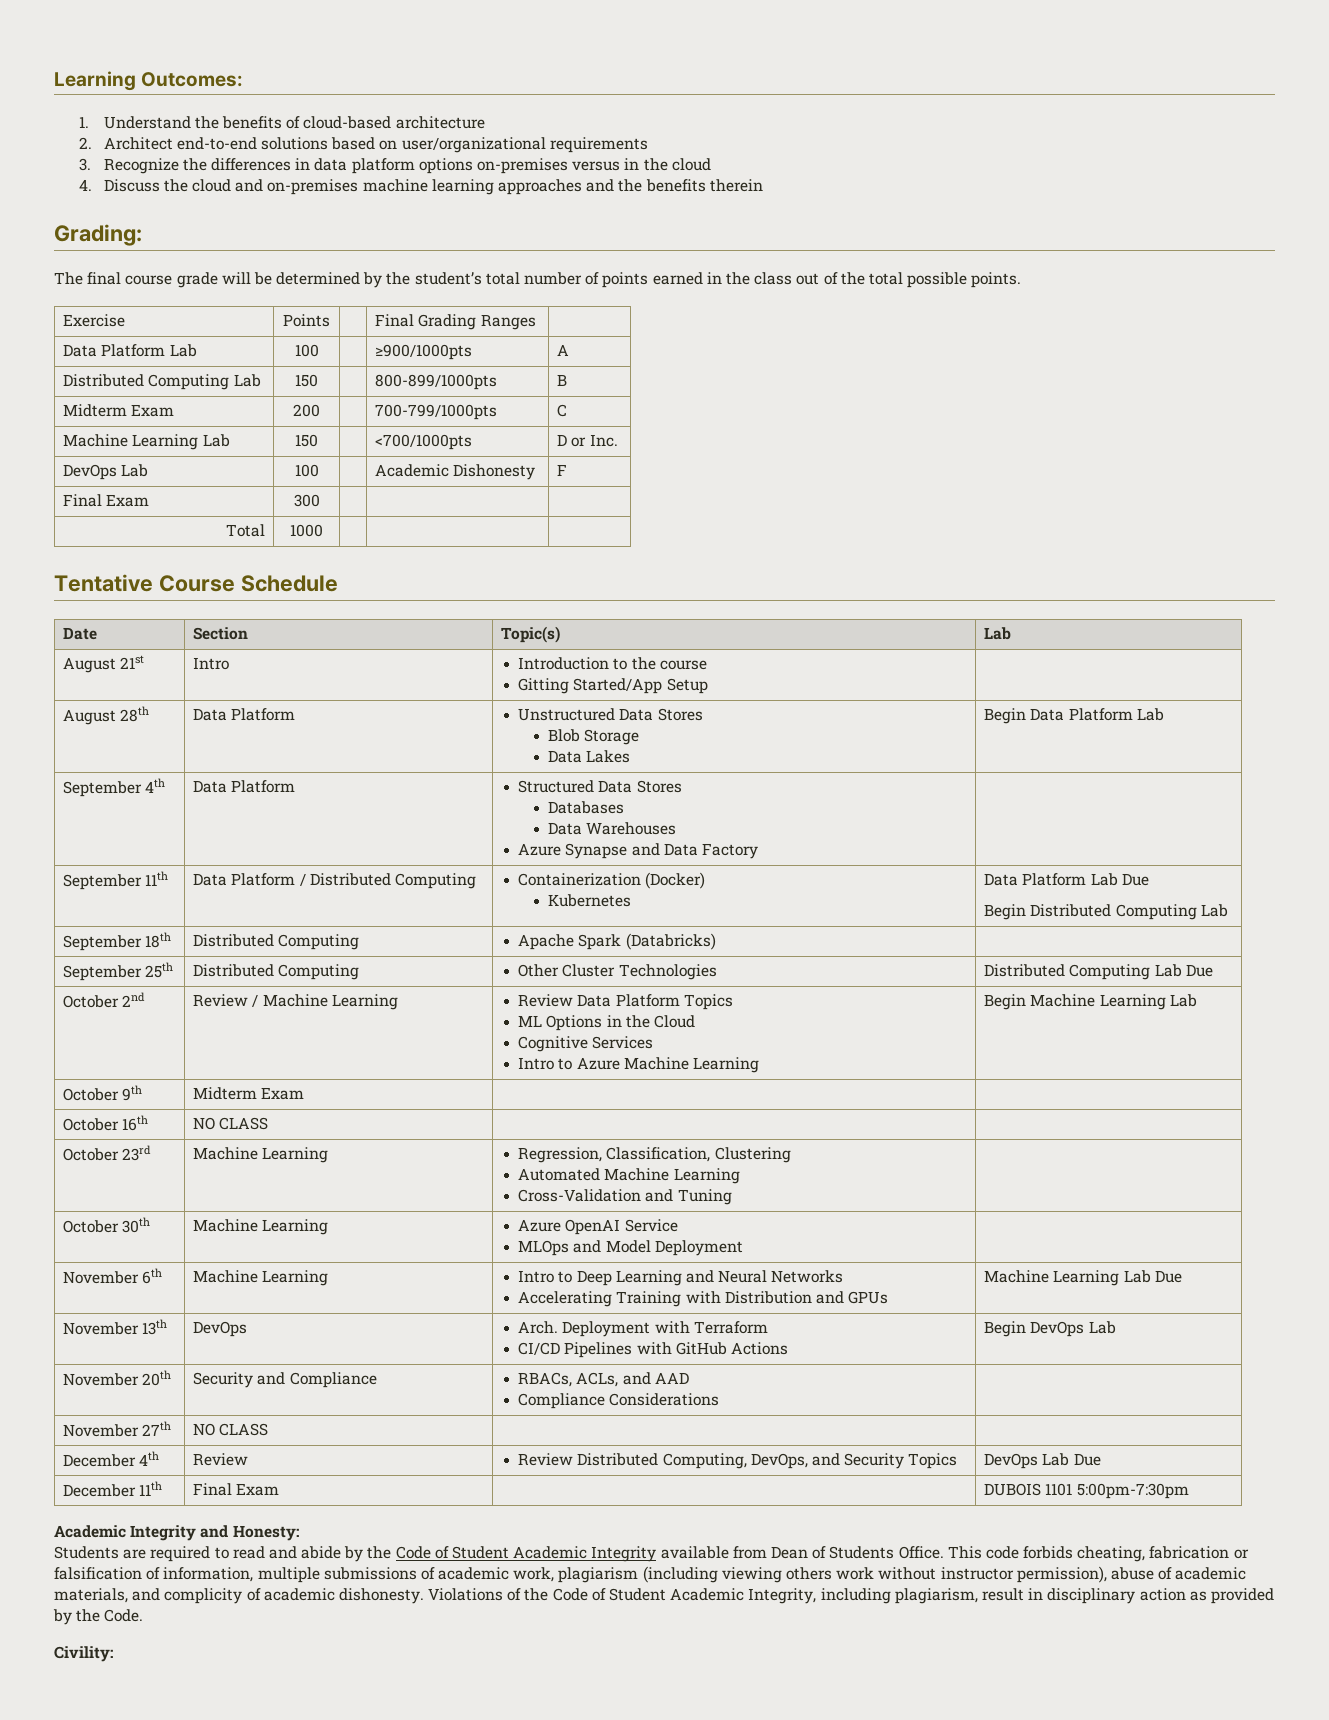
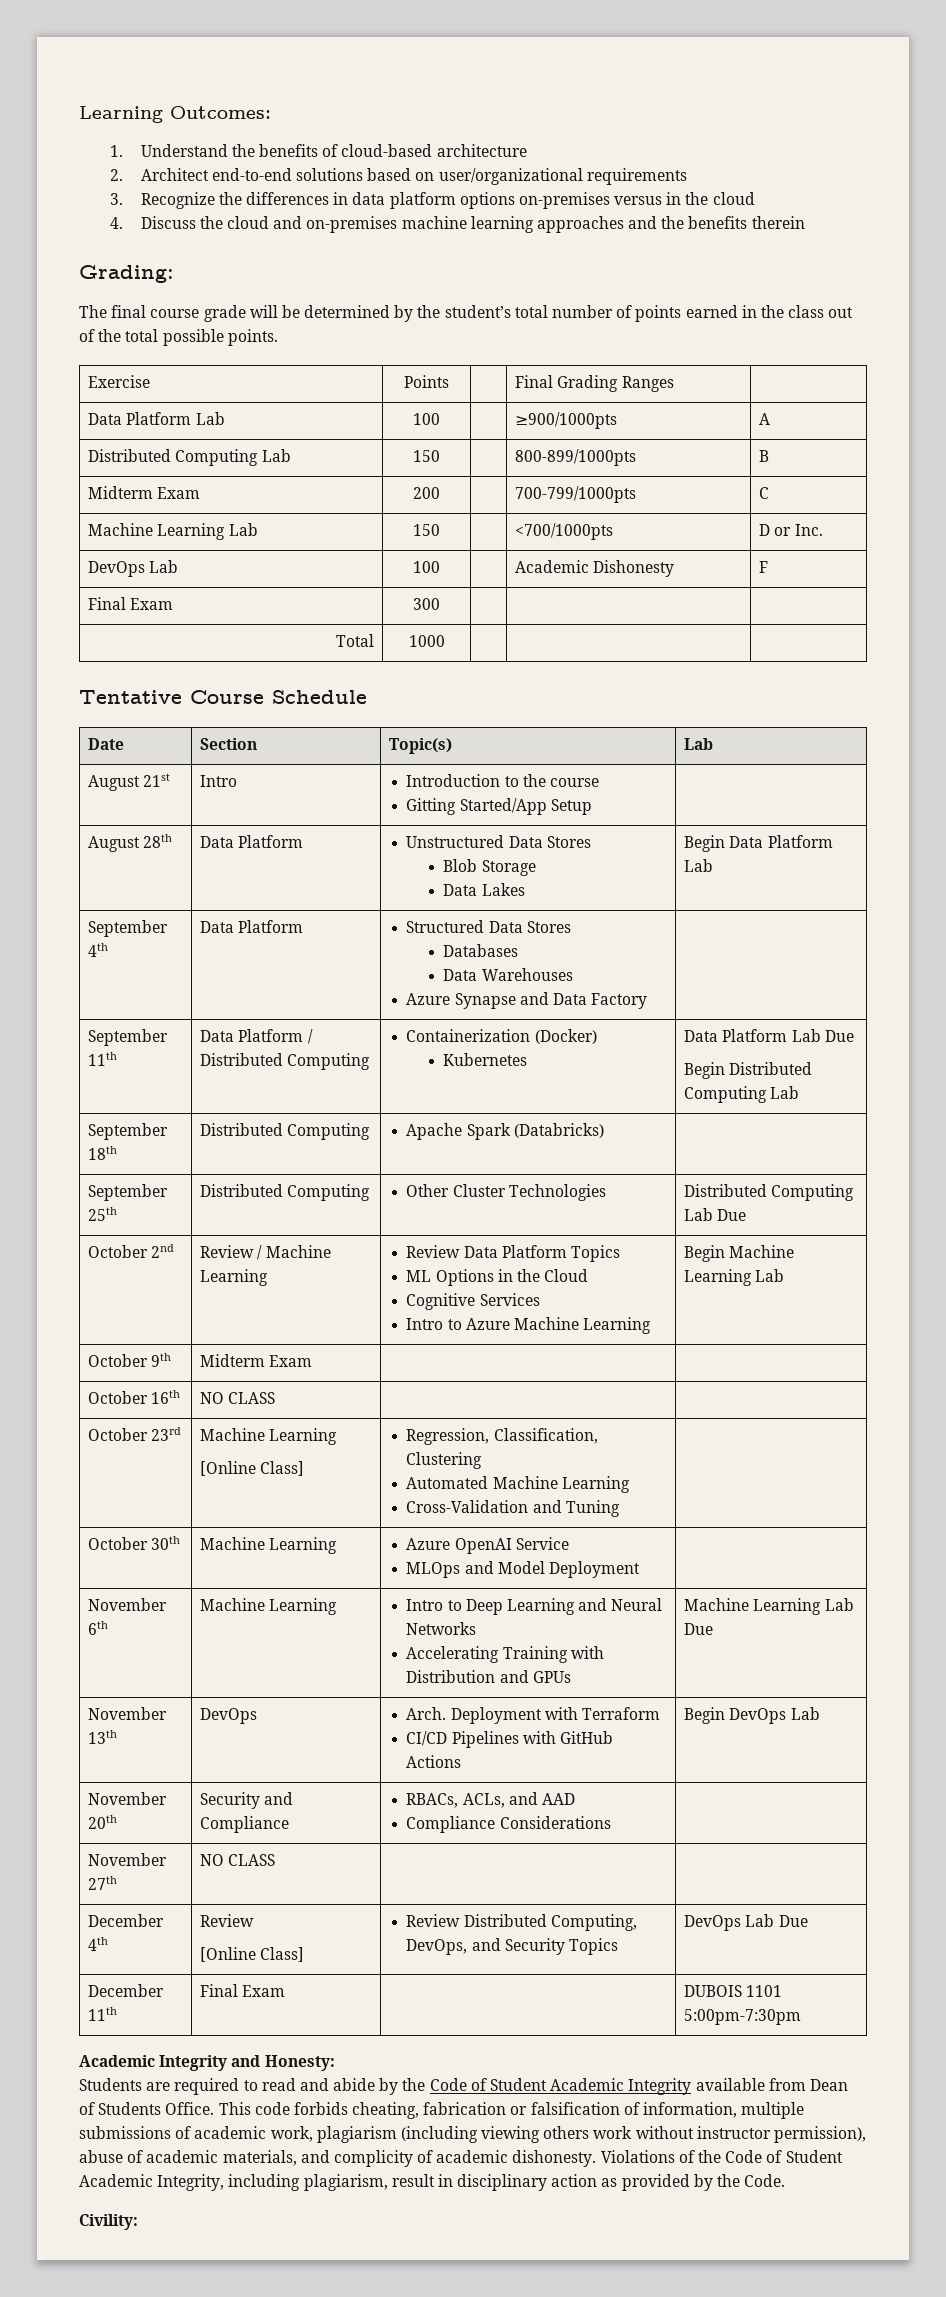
- October 23rd | Machine Learning | Regression, Classification, Clustering
+ October 23rd | Machine Learning
+ [Online Class] | Regression, Classification, Clustering
- December 4th | Review | Review Distributed Computing, DevOps, and Security Topics | DevOps Lab Due
+ December 4th | Review
+ [Online Class] | Review Distributed Computing, DevOps, and Security Topics | DevOps Lab Due

